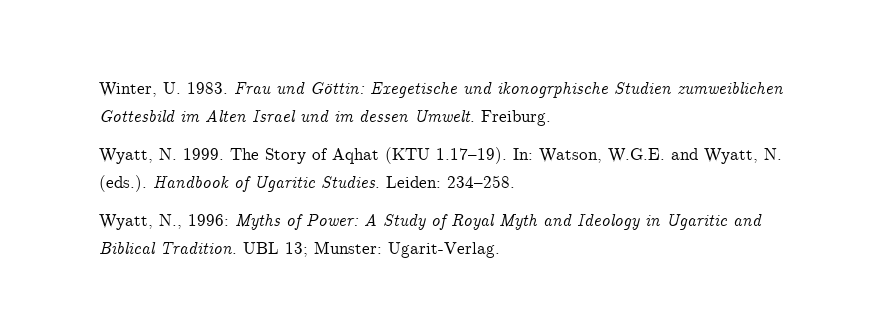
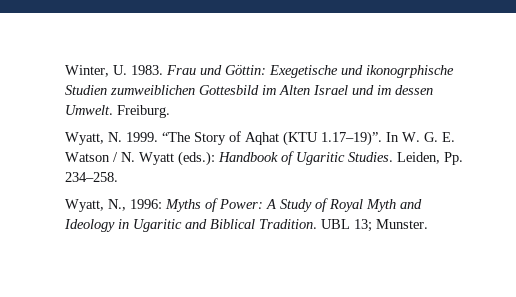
- The Story of Aqhat (KTU 1.17–19). In: Watson, W.G.E. and Wyatt, N. (eds.). Handbook of Ugaritic Studies.
+ “The Story of Aqhat (KTU 1.17–19)”. In W. G. E. Watson / N. Wyatt (eds.): Handbook of Ugaritic Studies.
- Leiden: 234–258.
+ Leiden, Pp. 234–258.
- UBL 13; Munster: Ugarit-Verlag.
+ UBL 13; Munster.

